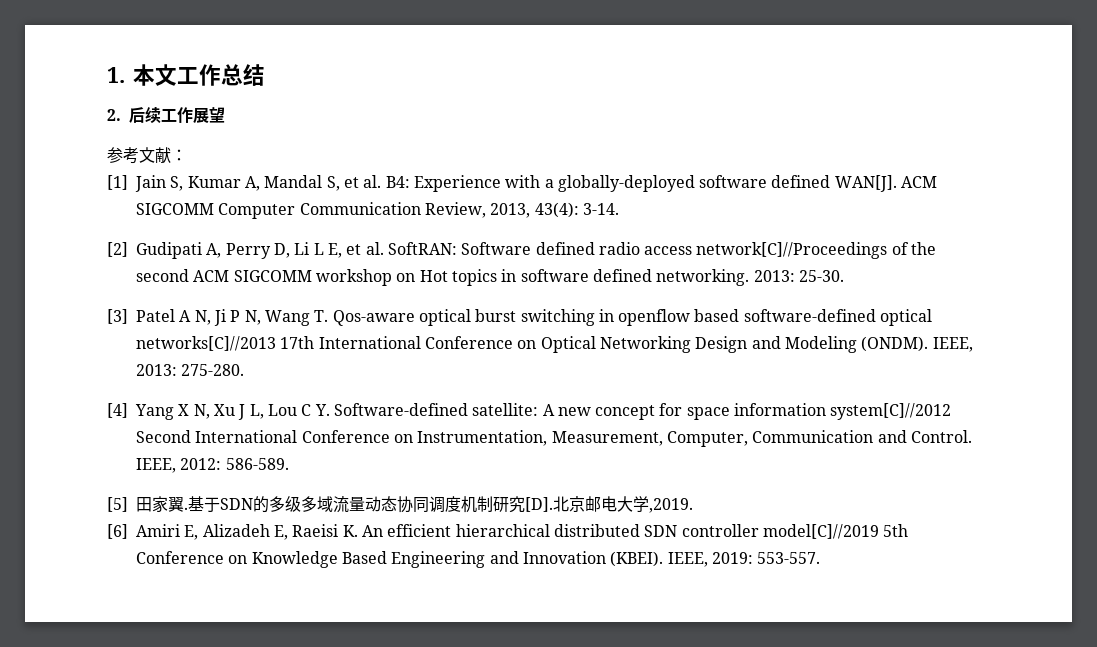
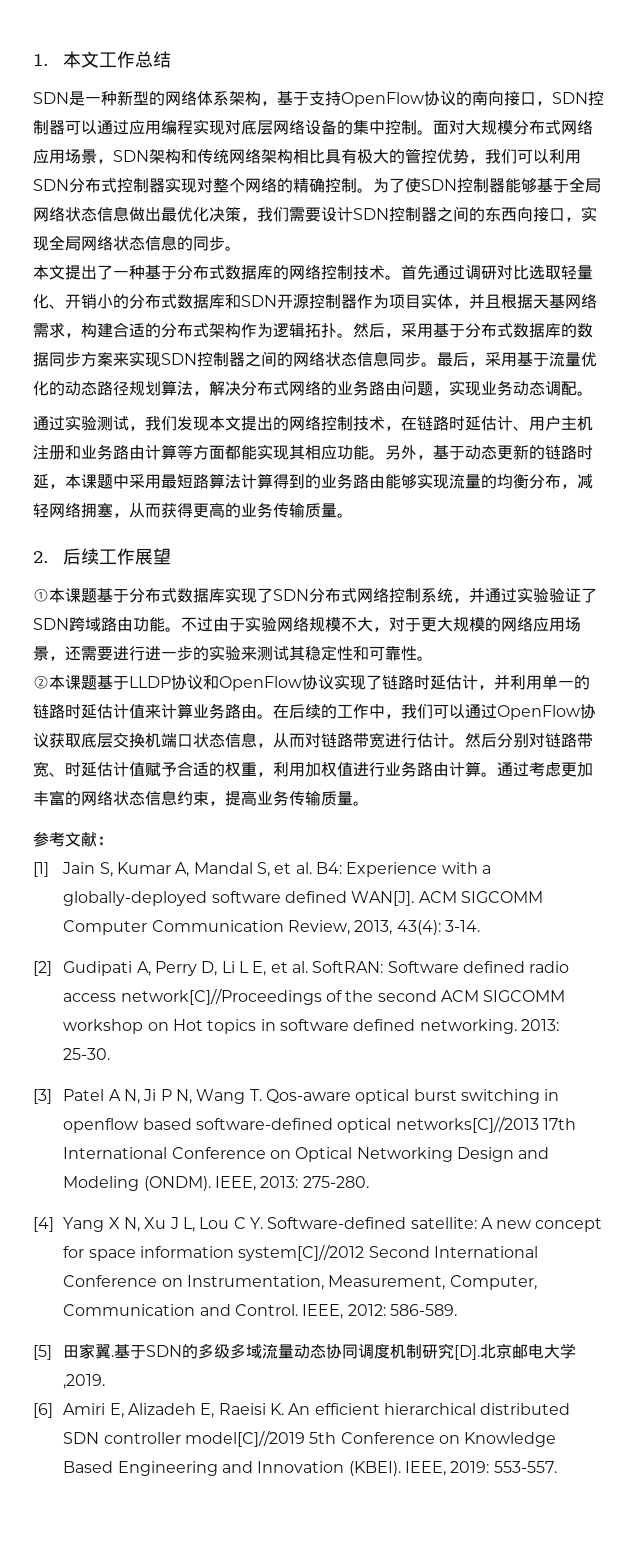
+ SDN是一种新型的网络体系架构，基于支持OpenFlow协议的南向接口，SDN控制器可以通过应用编程实现对底层网络设备的集中控制。面对大规模分布式网络应用场景，SDN架构和传统网络架构相比具有极大的管控优势，我们可以利用SDN分布式控制器实现对整个网络的精确控制。为了使SDN控制器能够基于全局网络状态信息做出最优化决策，我们需要设计SDN控制器之间的东西向接口，实现全局网络状态信息的同步。
+ 本文提出了一种基于分布式数据库的网络控制技术。首先通过调研对比选取轻量化、开销小的分布式数据库和SDN开源控制器作为项目实体，并且根据天基网络需求，构建合适的分布式架构作为逻辑拓扑。然后，采用基于分布式数据库的数据同步方案来实现SDN控制器之间的网络状态信息同步。最后，采用基于流量优化的动态路径规划算法，解决分布式网络的业务路由问题，实现业务动态调配。
+ 通过实验测试，我们发现本文提出的网络控制技术，在链路时延估计、用户主机注册和业务路由计算等方面都能实现其相应功能。另外，基于动态更新的链路时延，本课题中采用最短路算法计算得到的业务路由能够实现流量的均衡分布，减轻网络拥塞，从而获得更高的业务传输质量。
  2.后续工作展望
+ ①本课题基于分布式数据库实现了SDN分布式网络控制系统，并通过实验验证了SDN跨域路由功能。不过由于实验网络规模不大，对于更大规模的网络应用场景，还需要进行进一步的实验来测试其稳定性和可靠性。
+ ②本课题基于LLDP协议和OpenFlow协议实现了链路时延估计，并利用单一的链路时延估计值来计算业务路由。在后续的工作中，我们可以通过OpenFlow协议获取底层交换机端口状态信息，从而对链路带宽进行估计。然后分别对链路带宽、时延估计值赋予合适的权重，利用加权值进行业务路由计算。通过考虑更加丰富的网络状态信息约束，提高业务传输质量。

